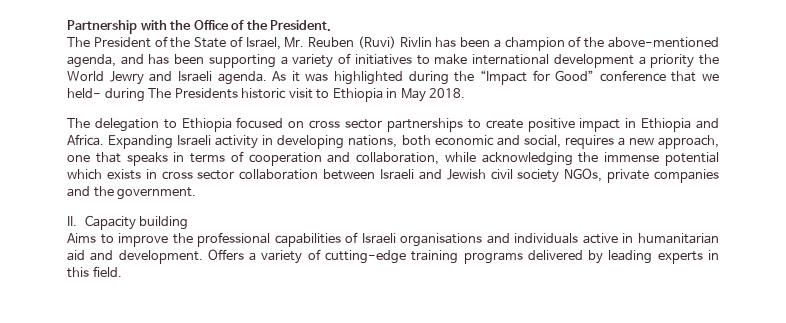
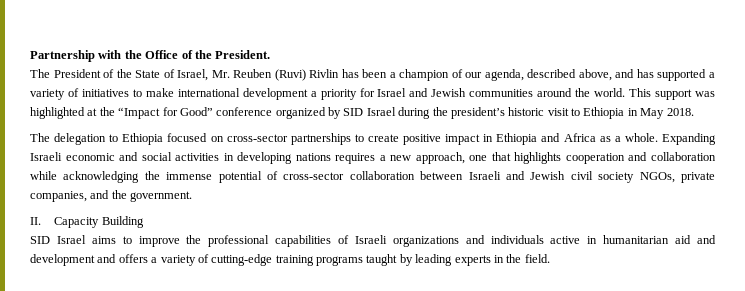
- The President of the State of Israel, Mr. Reuben (Ruvi) Rivlin has been a champion of the above-mentioned agenda, and has been supporting a variety of initiatives to make international development a priority the World Jewry and Israeli agenda. As it was highlighted during the “Impact for Good” conference that we held- during The Presidents historic visit to Ethiopia in May 2018.
+ The President of the State of Israel, Mr. Reuben (Ruvi) Rivlin has been a champion of our agenda, described above, and has supported a variety of initiatives to make international development a priority for Israel and Jewish communities around the world. This support was highlighted at the “Impact for Good” conference organized by SID Israel during the president’s historic visit to Ethiopia in May 2018.
- The delegation to Ethiopia focused on cross sector partnerships to create positive impact in Ethiopia and Africa. Expanding Israeli activity in developing nations, both economic and social, requires a new approach, one that speaks in terms of cooperation and collaboration, while acknowledging the immense potential which exists in cross sector collaboration between Israeli and Jewish civil society NGOs, private companies and the government.
+ The delegation to Ethiopia focused on cross-sector partnerships to create positive impact in Ethiopia and Africa as a whole. Expanding Israeli economic and social activities in developing nations requires a new approach, one that highlights cooperation and collaboration while acknowledging the immense potential of cross-sector collaboration between Israeli and Jewish civil society NGOs, private companies, and the government.
- II. Capacity building
- Aims to improve the professional capabilities of Israeli organisations and individuals active in humanitarian aid and development. Offers a variety of cutting-edge training programs delivered by leading experts in this field.
+ II. Capacity Building
+ SID Israel aims to improve the professional capabilities of Israeli organizations and individuals active in humanitarian aid and development and offers a variety of cutting-edge training programs taught by leading experts in the field.

